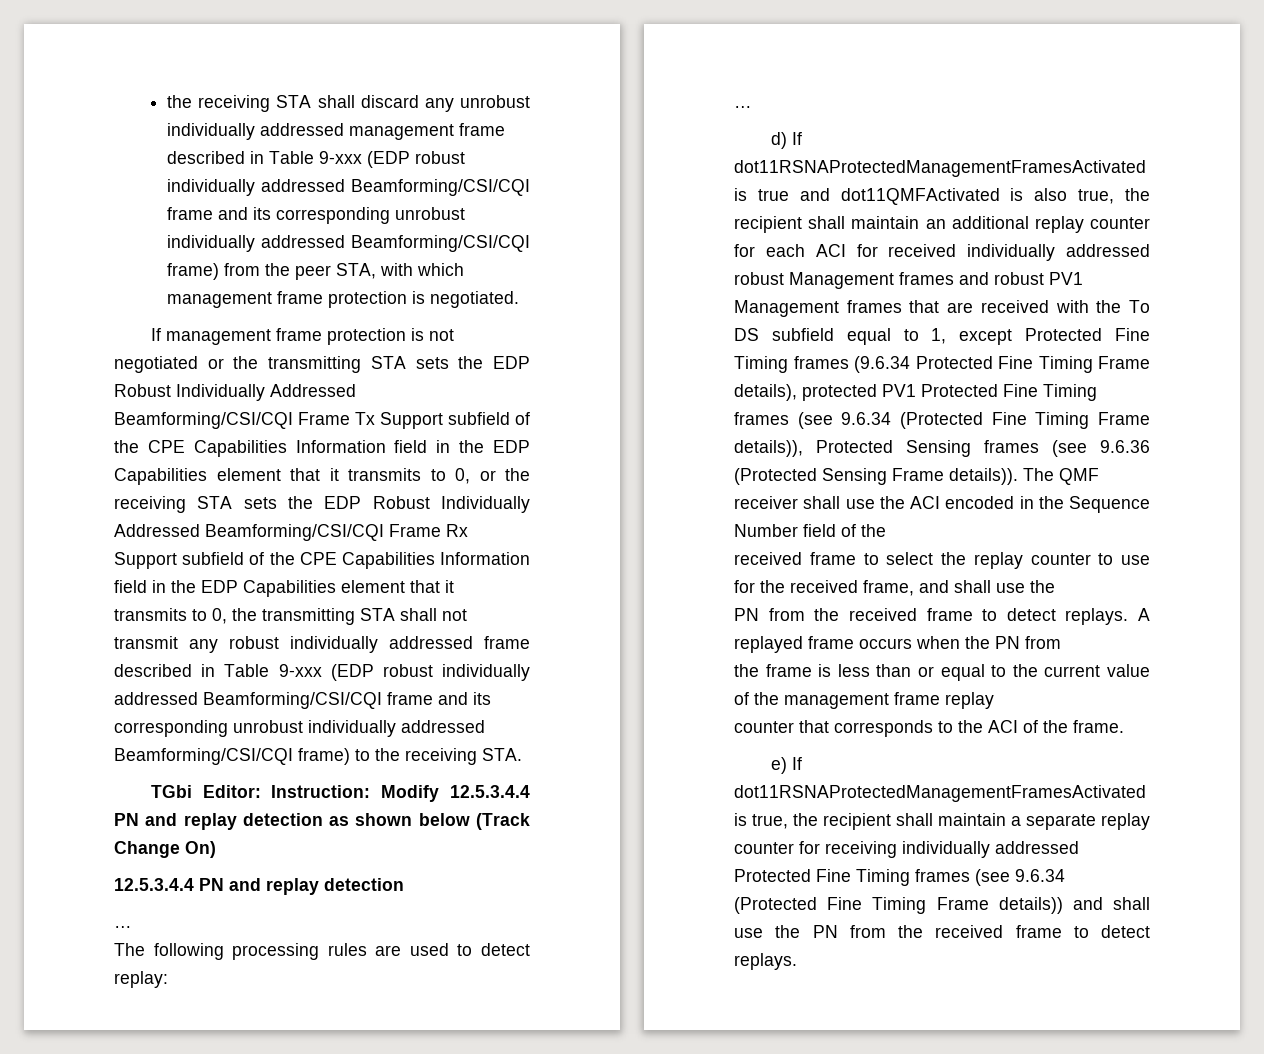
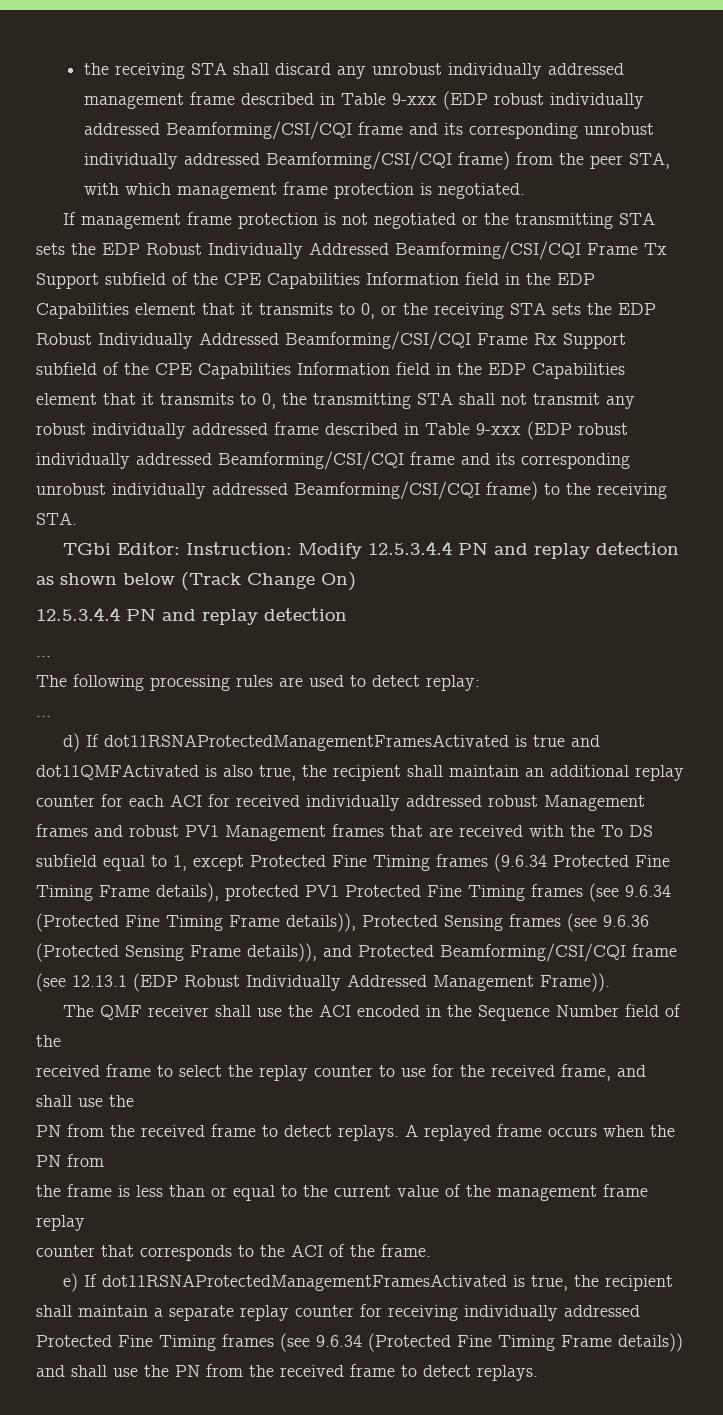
- d) If dot11RSNAProtectedManagementFramesActivated is true and dot11QMFActivated is also true, the recipient shall maintain an additional replay counter for each ACI for received individually addressed robust Management frames and robust PV1 Management frames that are received with the To DS subfield equal to 1, except Protected Fine Timing frames (9.6.34 Protected Fine Timing Frame details), protected PV1 Protected Fine Timing frames (see 9.6.34 (Protected Fine Timing Frame details)), Protected Sensing frames (see 9.6.36 (Protected Sensing Frame details)). The QMF receiver shall use the ACI encoded in the Sequence Number field of the
+ d) If dot11RSNAProtectedManagementFramesActivated is true and dot11QMFActivated is also true, the recipient shall maintain an additional replay counter for each ACI for received individually addressed robust Management frames and robust PV1 Management frames that are received with the To DS subfield equal to 1, except Protected Fine Timing frames (9.6.34 Protected Fine Timing Frame details), protected PV1 Protected Fine Timing frames (see 9.6.34 (Protected Fine Timing Frame details)), Protected Sensing frames (see 9.6.36 (Protected Sensing Frame details)), and Protected Beamforming/CSI/CQI frame (see 12.13.1 (EDP Robust Individually Addressed Management Frame)).
+ The QMF receiver shall use the ACI encoded in the Sequence Number field of the

